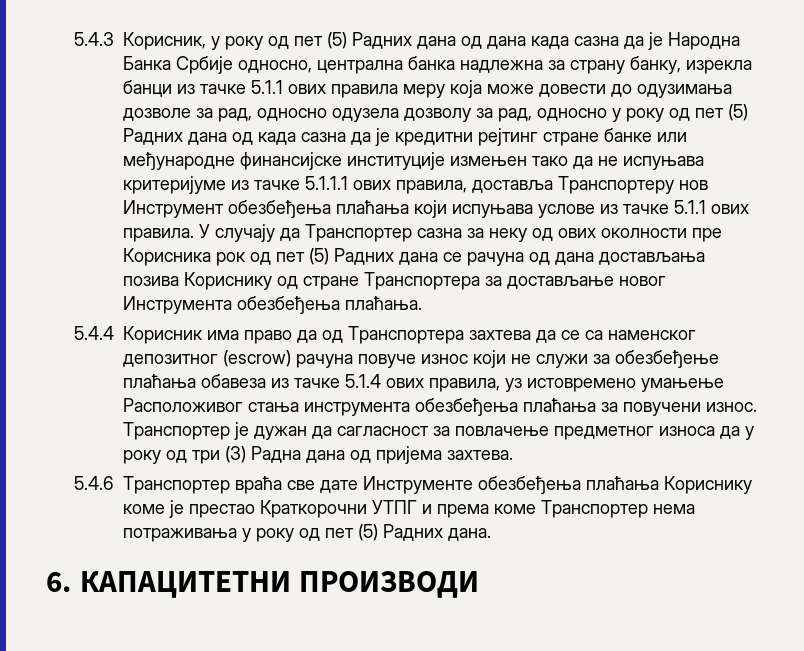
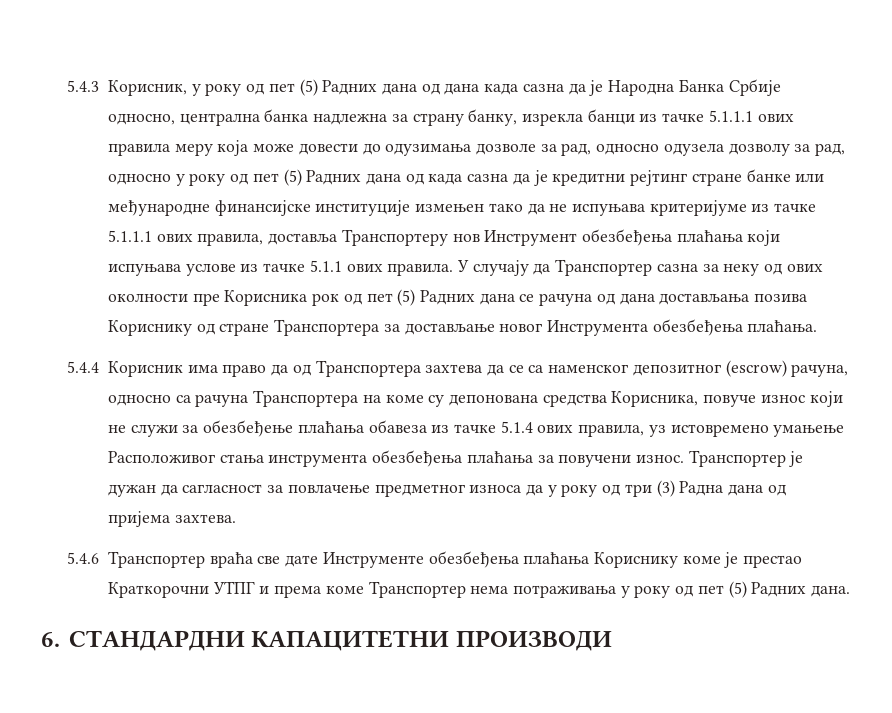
- 5.4.3 Корисник, у року од пет (5) Радних дана од дана када сазна да је Народна Банка Србије односно, централна банка надлежна за страну банку, изрекла банци из тачке 5.1.1 ових правила меру која може довести до одузимања дозволе за рад, односно одузела дозволу за рад, односно у року од пет (5) Радних дана од када сазна да је кредитни рејтинг стране банке или међународне финансијске институције измењен тако да не испуњава критеријуме из тачке 5.1.1.1 ових правила, доставља Транспортеру нов Инструмент обезбеђења плаћања који испуњава услове из тачке 5.1.1 ових правила.
+ 5.4.3 Корисник, у року од пет (5) Радних дана од дана када сазна да је Народна Банка Србије односно, централна банка надлежна за страну банку, изрекла банци из тачке 5.1.1.1 ових правила меру која може довести до одузимања дозволе за рад, односно одузела дозволу за рад, односно у року од пет (5) Радних дана од када сазна да је кредитни рејтинг стране банке или међународне финансијске институције измењен тако да не испуњава критеријуме из тачке 5.1.1.1 ових правила, доставља Транспортеру нов Инструмент обезбеђења плаћања који испуњава услове из тачке 5.1.1 ових правила.
- 5.4.4 Корисник има право да од Транспортера захтева да се са наменског депозитног (escrow) рачуна повуче износ који не служи за обезбеђење плаћања обавеза из тачке 5.1.4 ових правила, уз истовремено умањење Расположивог стања инструмента обезбеђења плаћања за повучени износ.
+ 5.4.4 Корисник има право да од Транспортера захтева да се са наменског депозитног (escrow) рачуна, односно са рачуна Транспортера на коме су депонована средства Корисника, повуче износ који не служи за обезбеђење плаћања обавеза из тачке 5.1.4 ових правила, уз истовремено умањење Расположивог стања инструмента обезбеђења плаћања за повучени износ.
- 6. КАПАЦИТЕТНИ ПРОИЗВОДИ
+ 6. СТАНДАРДНИ КАПАЦИТЕТНИ ПРОИЗВОДИ

